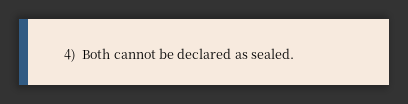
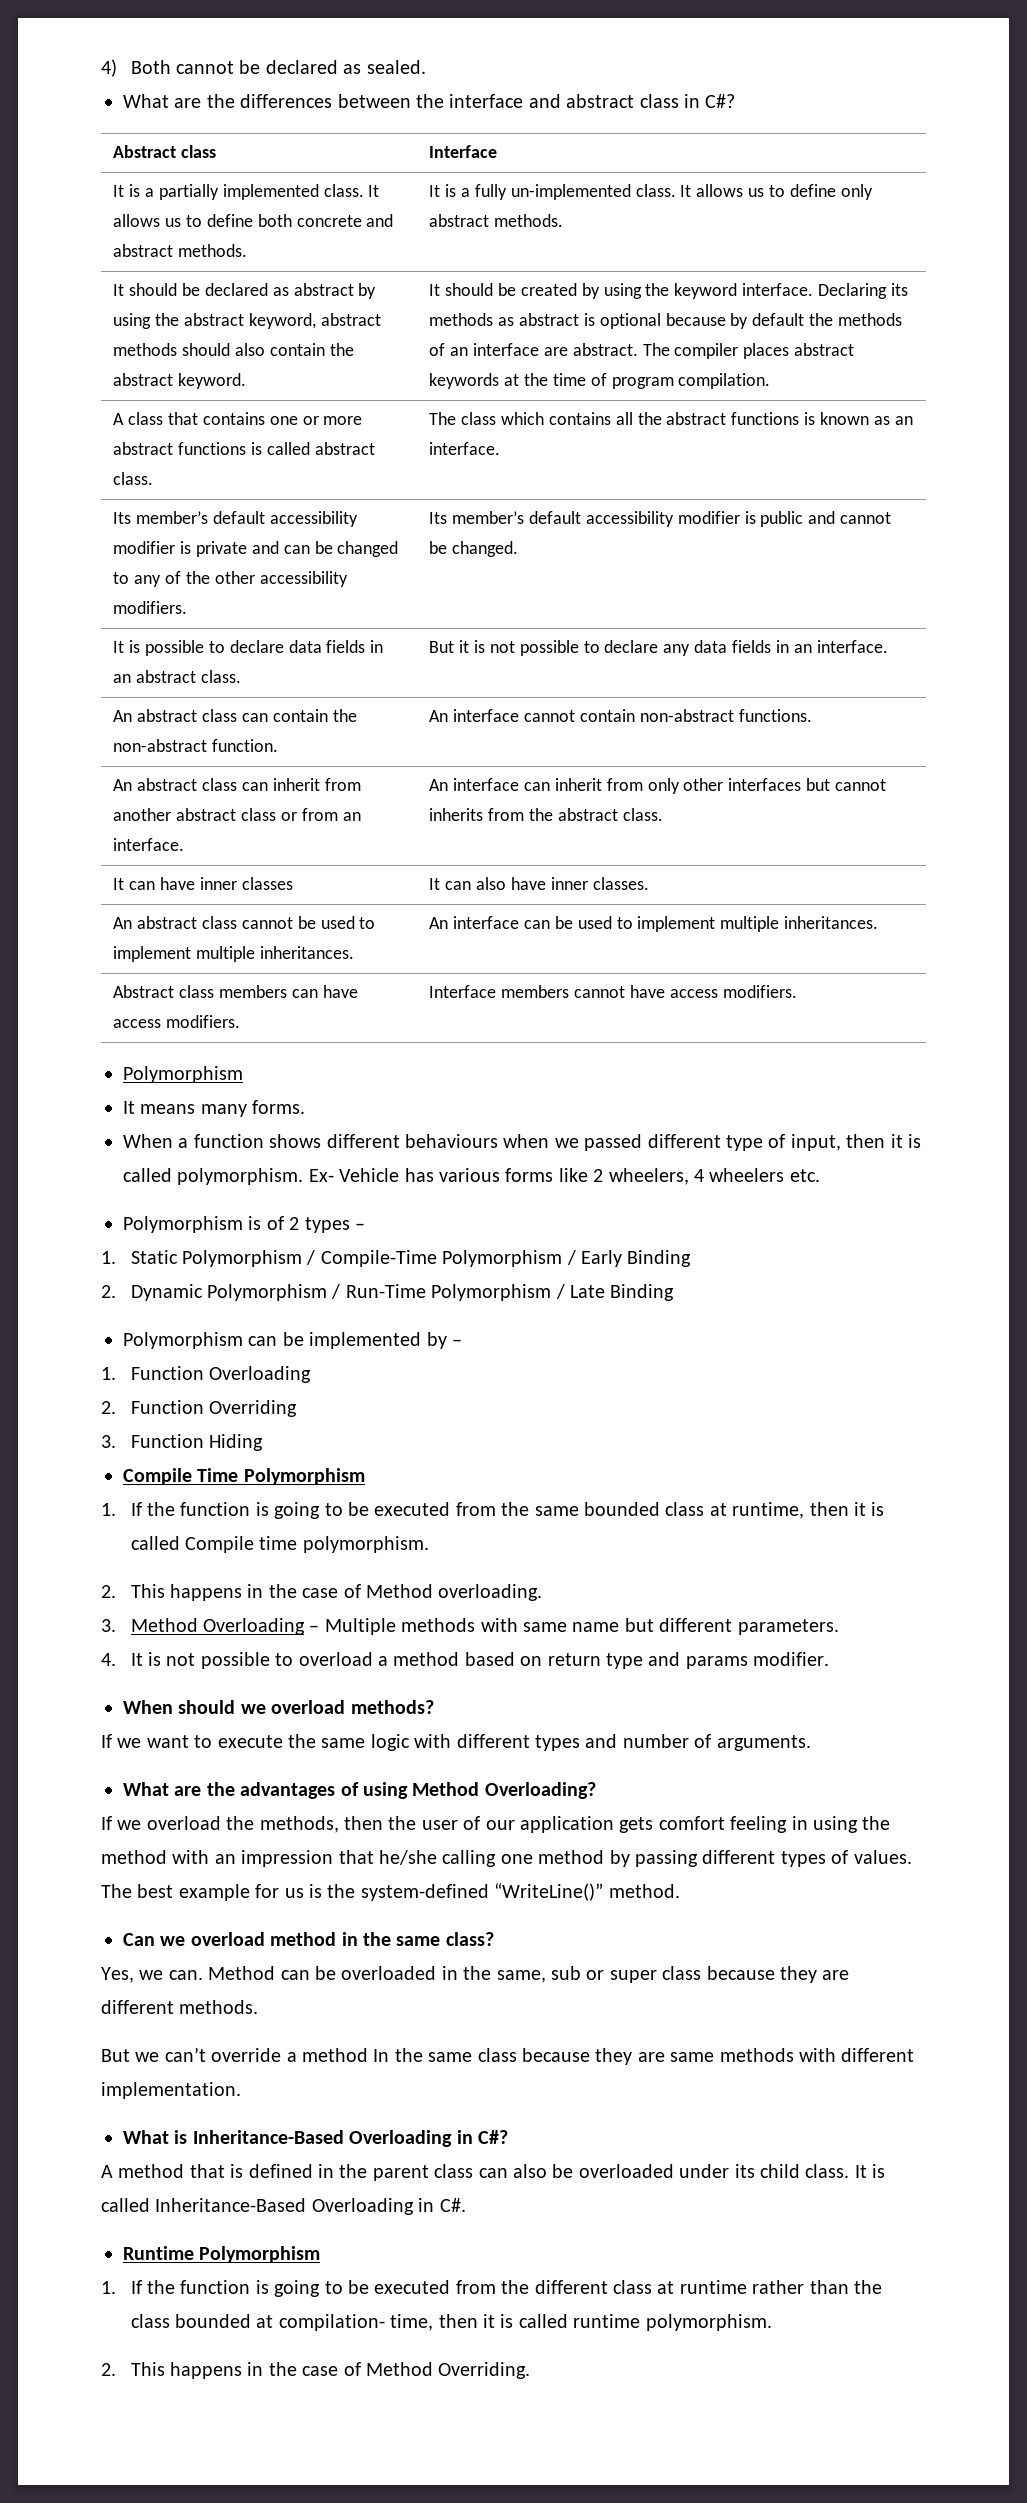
+ What are the differences between the interface and abstract class in C#?
+ Abstract class | Interface
+ It is a partially implemented class. It allows us to define both concrete and abstract methods. | It is a fully un-implemented class. It allows us to define only abstract methods.
+ It should be declared as abstract by using the abstract keyword, abstract methods should also contain the abstract keyword. | It should be created by using the keyword interface. Declaring its methods as abstract is optional because by default the methods of an interface are abstract. The compiler places abstract keywords at the time of program compilation.
+ A class that contains one or more abstract functions is called abstract class. | The class which contains all the abstract functions is known as an interface.
+ Its member’s default accessibility modifier is private and can be changed to any of the other accessibility modifiers. | Its member’s default accessibility modifier is public and cannot be changed.
+ It is possible to declare data fields in an abstract class. | But it is not possible to declare any data fields in an interface.
+ An abstract class can contain the non-abstract function. | An interface cannot contain non-abstract functions.
+ An abstract class can inherit from another abstract class or from an interface. | An interface can inherit from only other interfaces but cannot inherits from the abstract class.
+ It can have inner classes | It can also have inner classes.
+ An abstract class cannot be used to implement multiple inheritances. | An interface can be used to implement multiple inheritances.
+ Abstract class members can have access modifiers. | Interface members cannot have access modifiers.
+ Polymorphism
+ It means many forms.
+ When a function shows different behaviours when we passed different type of input, then it is called polymorphism. Ex- Vehicle has various forms like 2 wheelers, 4 wheelers etc.
+ Polymorphism is of 2 types –
+ 1. Static Polymorphism / Compile-Time Polymorphism / Early Binding
+ 2. Dynamic Polymorphism / Run-Time Polymorphism / Late Binding
+ Polymorphism can be implemented by –
+ 1. Function Overloading
+ 2. Function Overriding
+ 3. Function Hiding
+ Compile Time Polymorphism
+ 1. If the function is going to be executed from the same bounded class at runtime, then it is called Compile time polymorphism.
+ 2. This happens in the case of Method overloading.
+ 3. Method Overloading – Multiple methods with same name but different parameters.
+ 4. It is not possible to overload a method based on return type and params modifier.
+ When should we overload methods?
+ If we want to execute the same logic with different types and number of arguments.
+ What are the advantages of using Method Overloading?
+ If we overload the methods, then the user of our application gets comfort feeling in using the method with an impression that he/she calling one method by passing different types of values. The best example for us is the system-defined “WriteLine()” method.
+ Can we overload method in the same class?
+ Yes, we can. Method can be overloaded in the same, sub or super class because they are different methods.
+ But we can’t override a method In the same class because they are same methods with different implementation.
+ What is Inheritance-Based Overloading in C#?
+ A method that is defined in the parent class can also be overloaded under its child class. It is called Inheritance-Based Overloading in C#.
+ Runtime Polymorphism
+ 1. If the function is going to be executed from the different class at runtime rather than the class bounded at compilation- time, then it is called runtime polymorphism.
+ 2. This happens in the case of Method Overriding.

